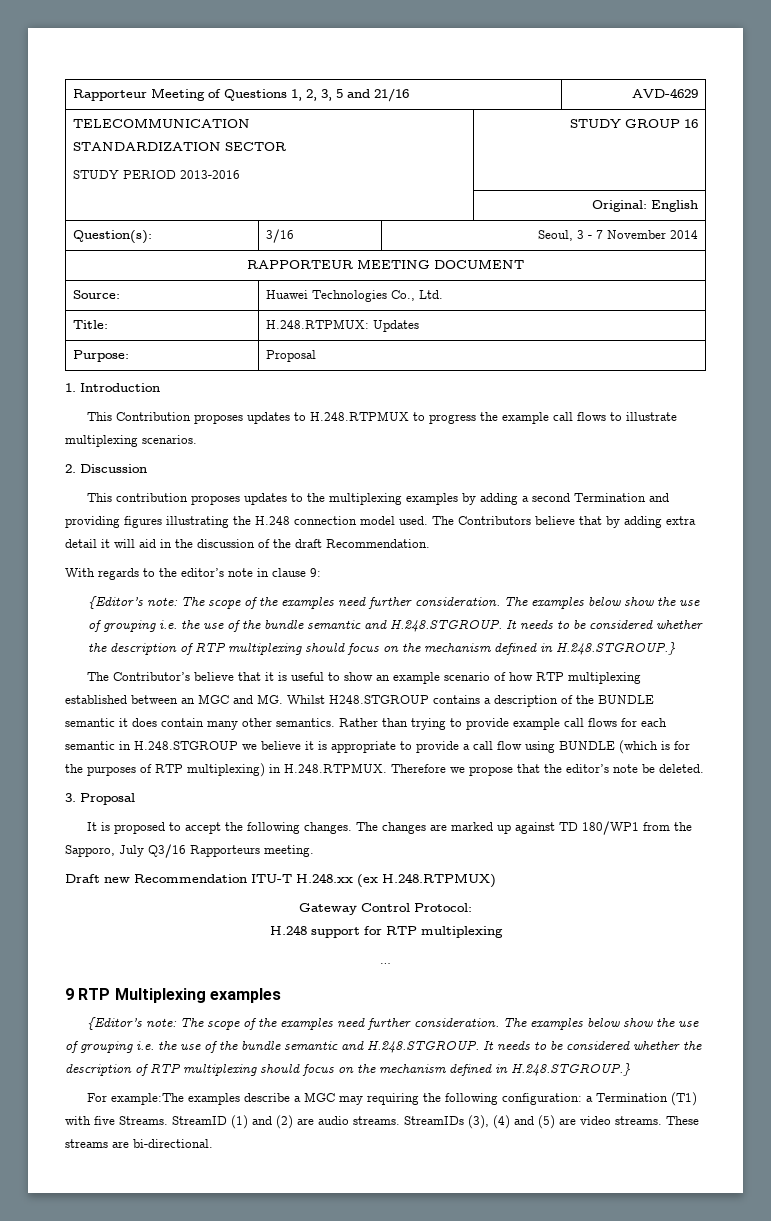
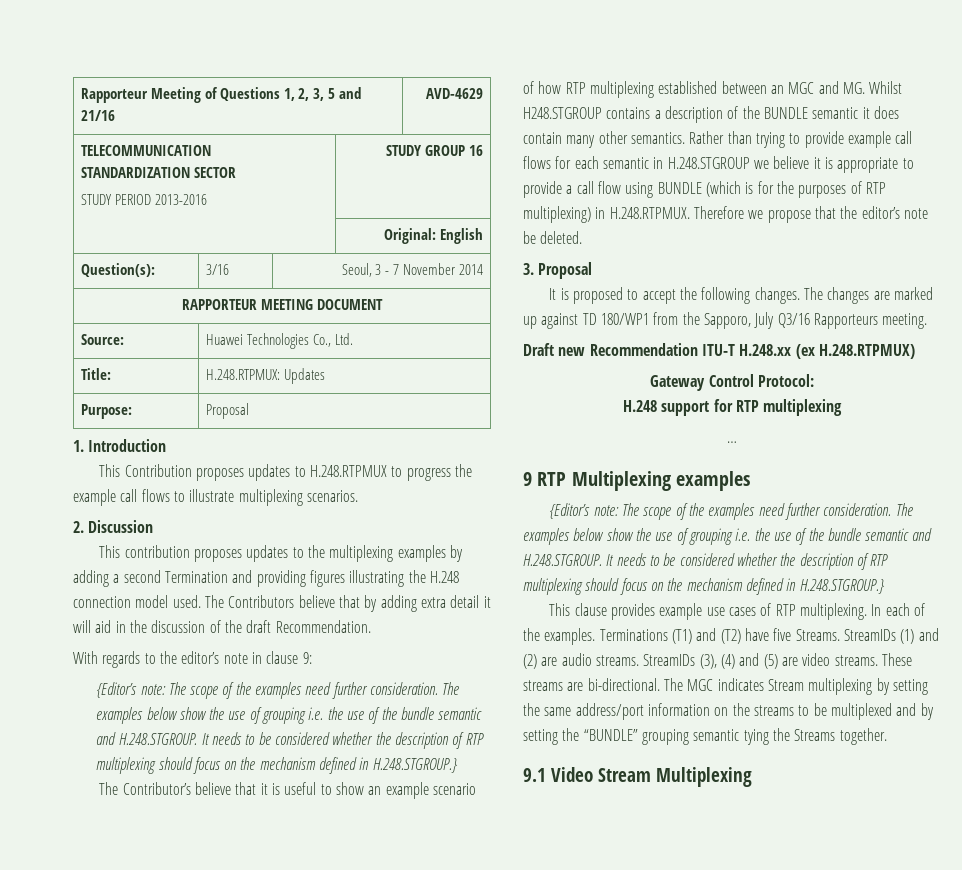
- For example:The examples describe a MGC may requiring the following configuration: a Termination (T1) with five Streams.
+ This clause provides example use cases of RTP multiplexing. In each of the examples. Terminations (T1) and (T2) have five Streams.
- StreamID (1) and (2) are audio streams.
+ StreamIDs (1) and (2) are audio streams.
+ The MGC indicates Stream multiplexing by setting the same address/port information on the streams to be multiplexed and by setting the “BUNDLE” grouping semantic tying the Streams together.
+ 9.1 Video Stream Multiplexing

